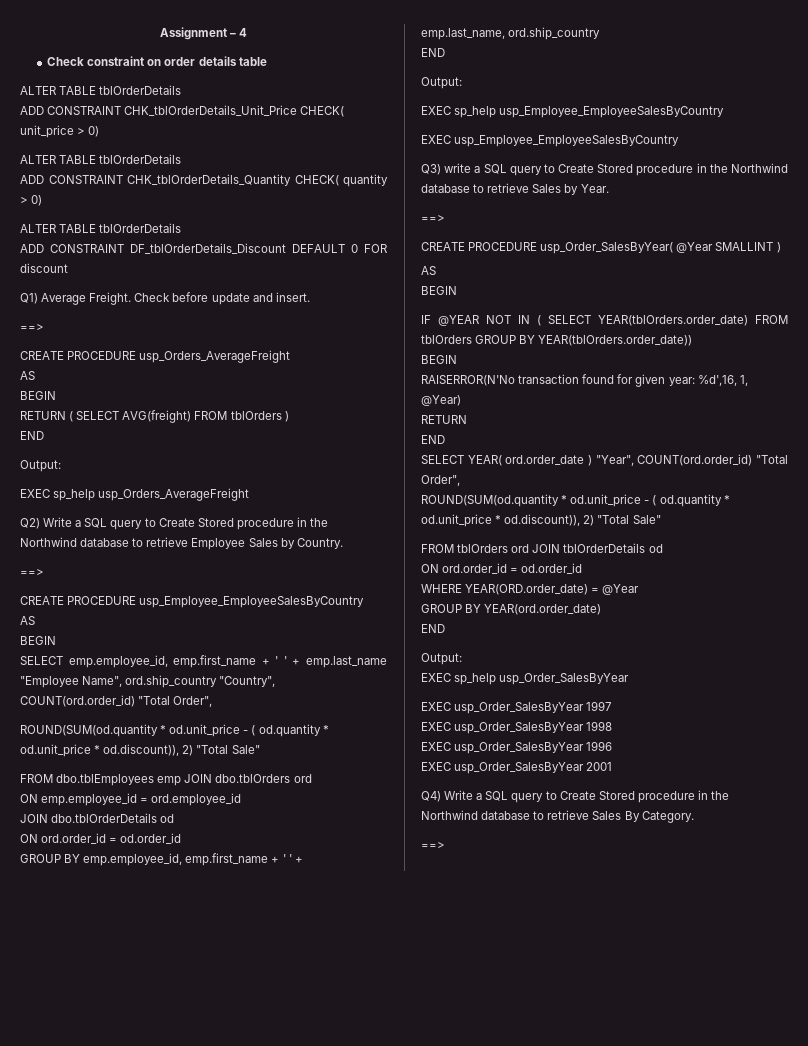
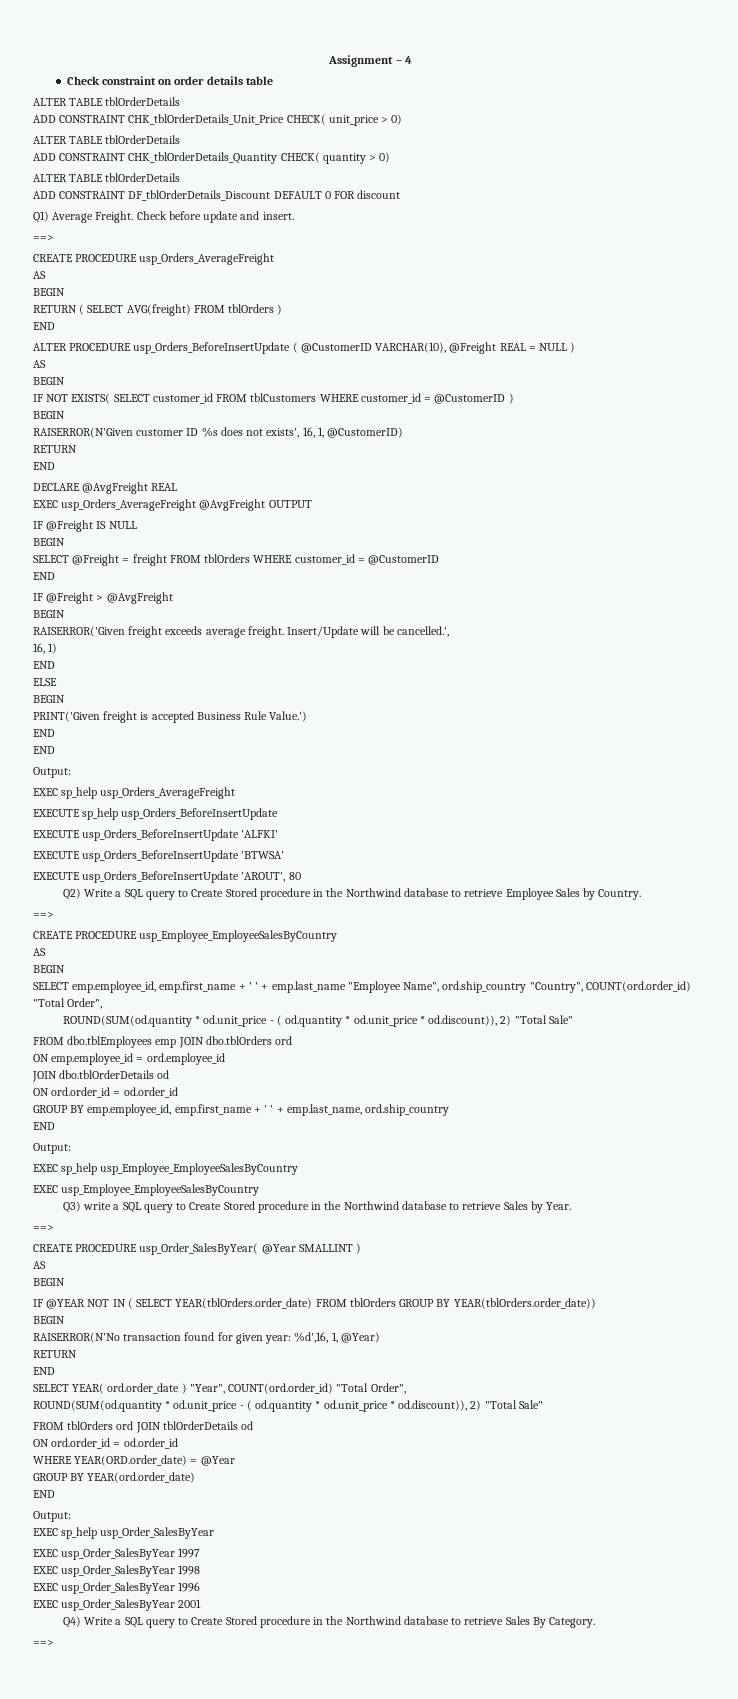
  RETURN ( SELECT AVG(freight) FROM tblOrders )
+ END
+ ALTER PROCEDURE usp_Orders_BeforeInsertUpdate ( @CustomerID VARCHAR(10), @Freight REAL = NULL )
+ AS
+ BEGIN
+ IF NOT EXISTS( SELECT customer_id FROM tblCustomers WHERE customer_id = @CustomerID )
+ BEGIN
+ RAISERROR(N'Given customer ID %s does not exists', 16, 1, @CustomerID)
+ RETURN
+ END
+ DECLARE @AvgFreight REAL
+ EXEC usp_Orders_AverageFreight @AvgFreight OUTPUT
+ IF @Freight IS NULL
+ BEGIN
+ SELECT @Freight = freight FROM tblOrders WHERE customer_id = @CustomerID
+ END
+ IF @Freight > @AvgFreight
+ BEGIN
+ RAISERROR('Given freight exceeds average freight. Insert/Update will be cancelled.',
+ 16, 1)
+ END
+ ELSE
+ BEGIN
+ PRINT('Given freight is accepted Business Rule Value.')
+ END
  END
  Output:
  EXEC sp_help usp_Orders_AverageFreight
+ EXECUTE sp_help usp_Orders_BeforeInsertUpdate
+ EXECUTE usp_Orders_BeforeInsertUpdate 'ALFKI'
+ EXECUTE usp_Orders_BeforeInsertUpdate 'BTWSA'
+ EXECUTE usp_Orders_BeforeInsertUpdate 'AROUT', 80

